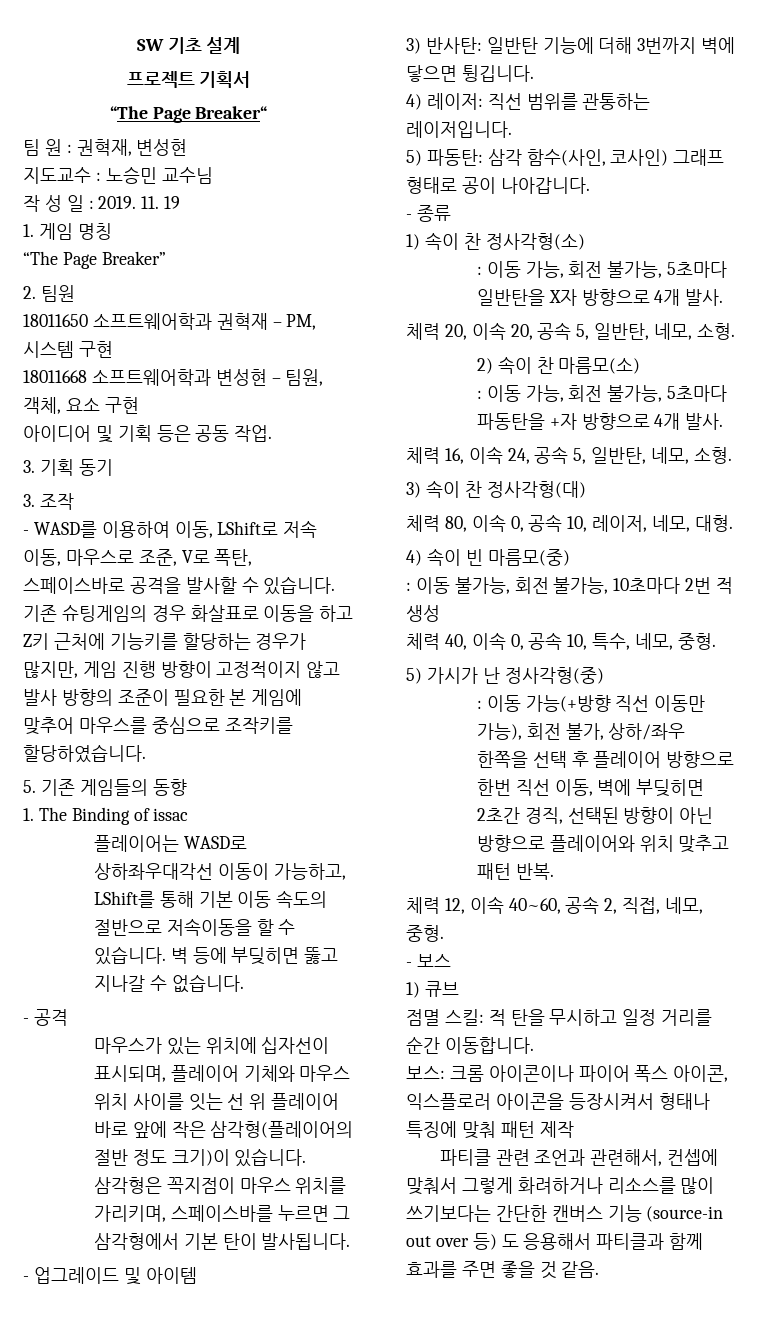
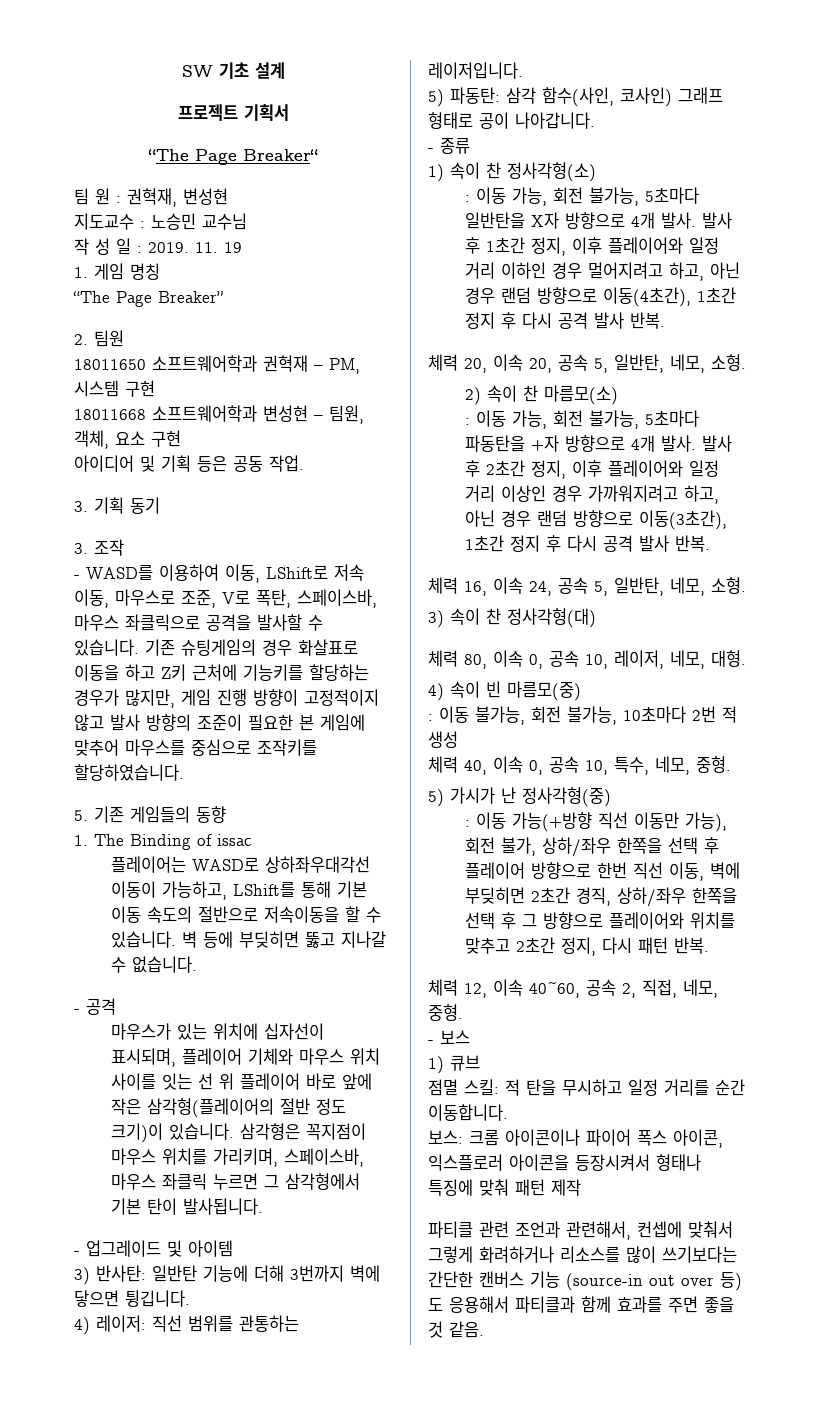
- - WASD를 이용하여 이동, LShift로 저속 이동, 마우스로 조준, V로 폭탄, 스페이스바로 공격을 발사할 수 있습니다.
+ - WASD를 이용하여 이동, LShift로 저속 이동, 마우스로 조준, V로 폭탄, 스페이스바, 마우스 좌클릭으로 공격을 발사할 수 있습니다.
- 삼각형은 꼭지점이 마우스 위치를 가리키며, 스페이스바를 누르면 그 삼각형에서 기본 탄이 발사됩니다.
+ 삼각형은 꼭지점이 마우스 위치를 가리키며, 스페이스바, 마우스 좌클릭 누르면 그 삼각형에서 기본 탄이 발사됩니다.
+ 발사 후 1초간 정지, 이후 플레이어와 일정 거리 이하인 경우 멀어지려고 하고, 아닌 경우 랜덤 방향으로 이동(4초간), 1초간 정지 후 다시 공격 발사 반복.
+ 발사 후 2초간 정지, 이후 플레이어와 일정 거리 이상인 경우 가까워지려고 하고, 아닌 경우 랜덤 방향으로 이동(3초간), 1초간 정지 후 다시 공격 발사 반복.
- : 이동 가능(+방향 직선 이동만 가능), 회전 불가, 상하/좌우 한쪽을 선택 후 플레이어 방향으로 한번 직선 이동, 벽에 부딪히면 2초간 경직, 선택된 방향이 아닌 방향으로 플레이어와 위치 맞추고 패턴 반복.
+ : 이동 가능(+방향 직선 이동만 가능), 회전 불가, 상하/좌우 한쪽을 선택 후 플레이어 방향으로 한번 직선 이동, 벽에 부딪히면 2초간 경직, 상하/좌우 한쪽을 선택 후 그 방향으로 플레이어와 위치를 맞추고 2초간 정지, 다시 패턴 반복.

